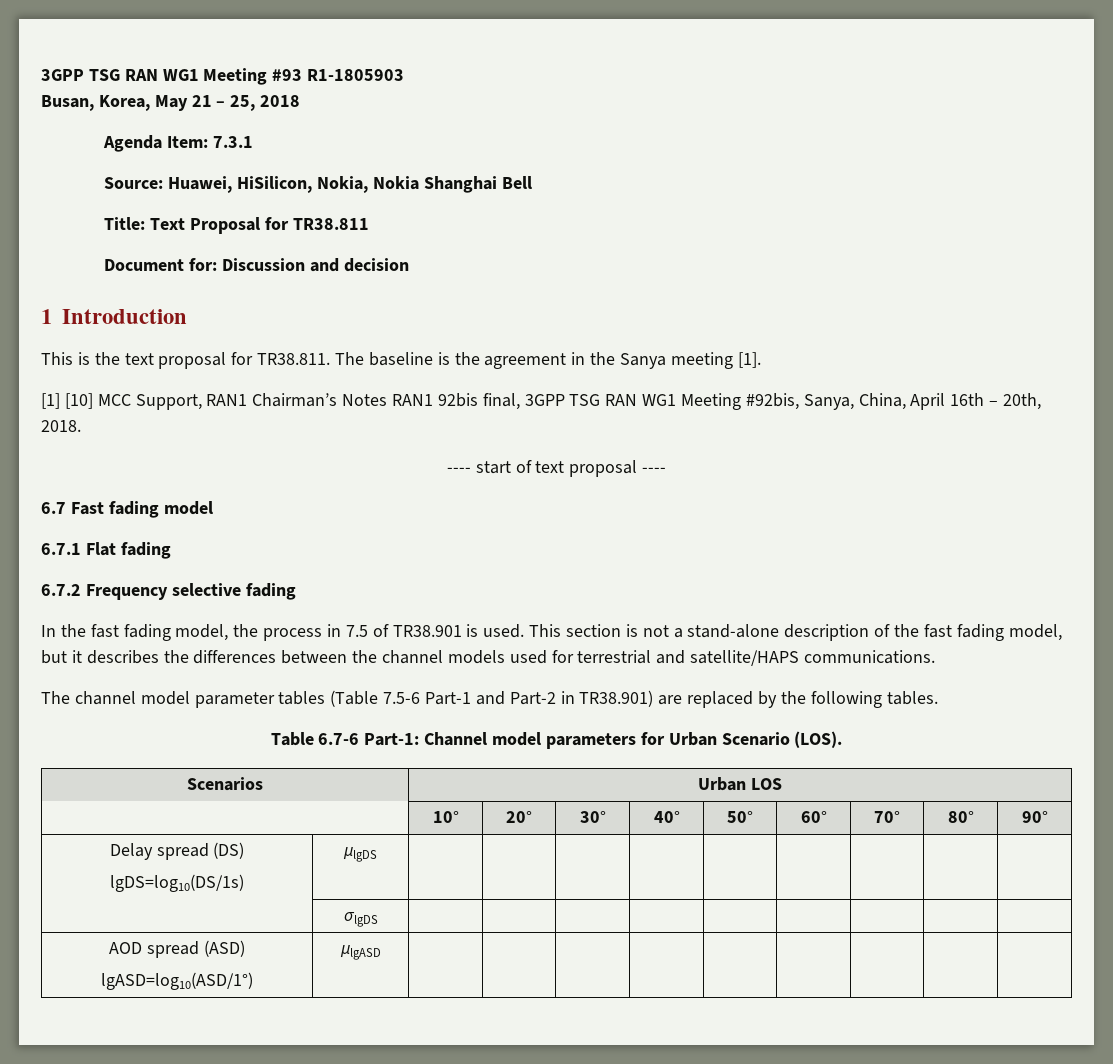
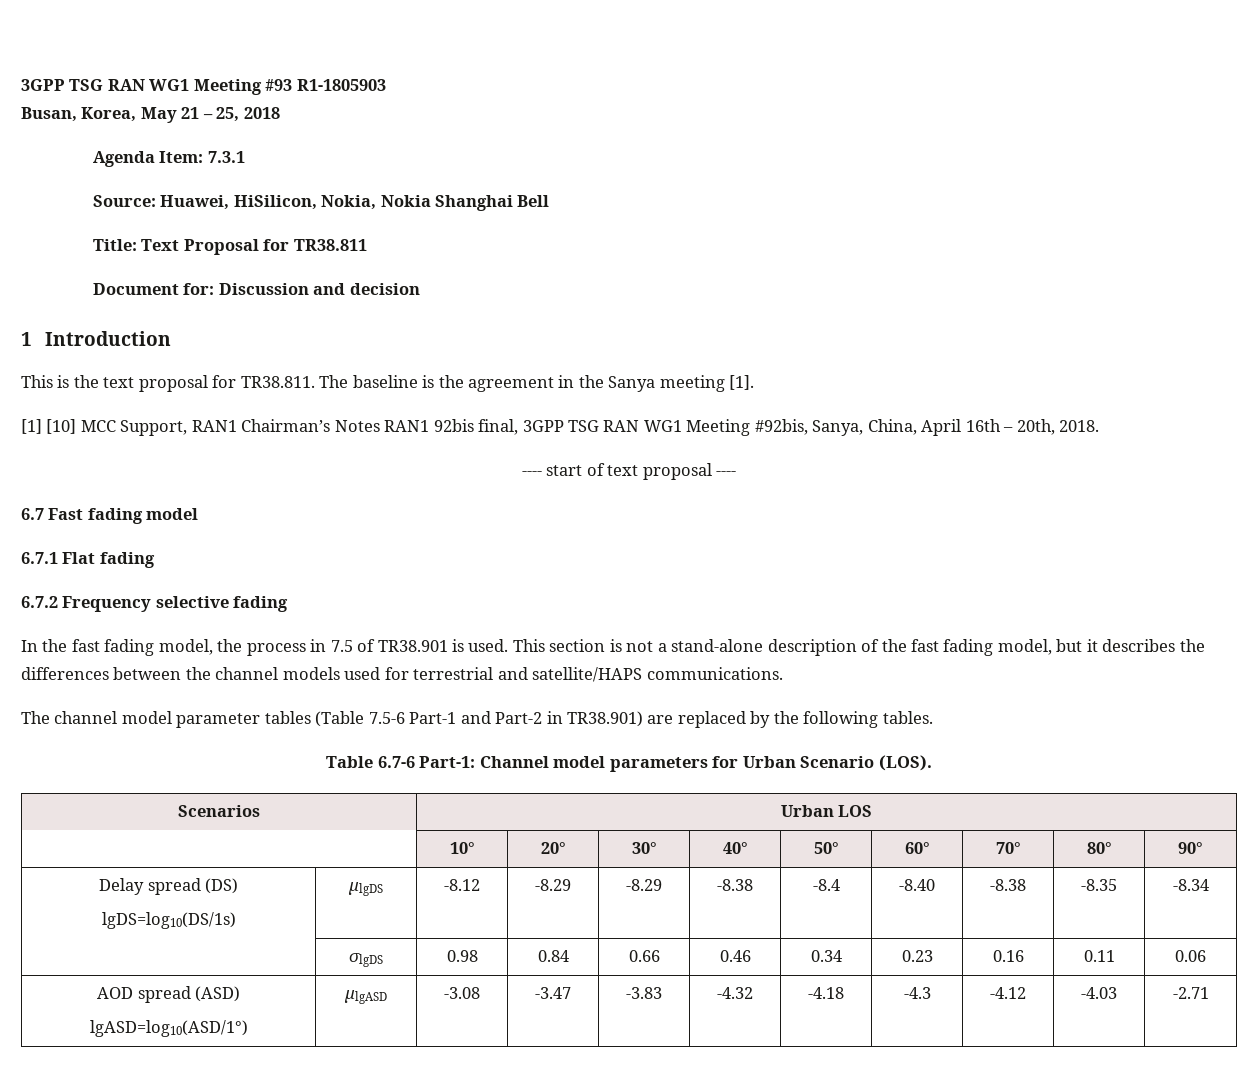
  Delay spread (DS)
- lgDS=log10(DS/1s) | μlgDS | | | | | | | | |
- | σlgDS | | | | | | | | |
+ lgDS=log10(DS/1s) | μlgDS | -8.12 | -8.29 | -8.29 | -8.38 | -8.4 | -8.40 | -8.38 | -8.35 | -8.34
+ | σlgDS | 0.98 | 0.84 | 0.66 | 0.46 | 0.34 | 0.23 | 0.16 | 0.11 | 0.06
  AOD spread (ASD)
- lgASD=log10(ASD/1°) | μlgASD | | | | | | | | |
+ lgASD=log10(ASD/1°) | μlgASD | -3.08 | -3.47 | -3.83 | -4.32 | -4.18 | -4.3 | -4.12 | -4.03 | -2.71

